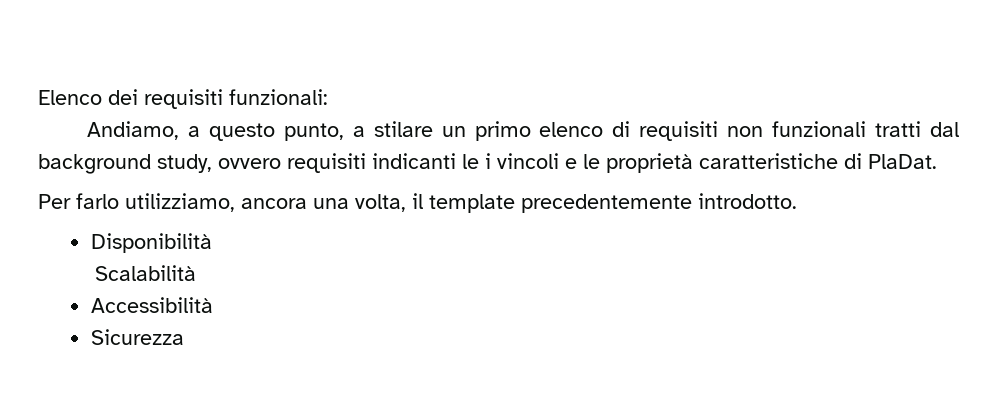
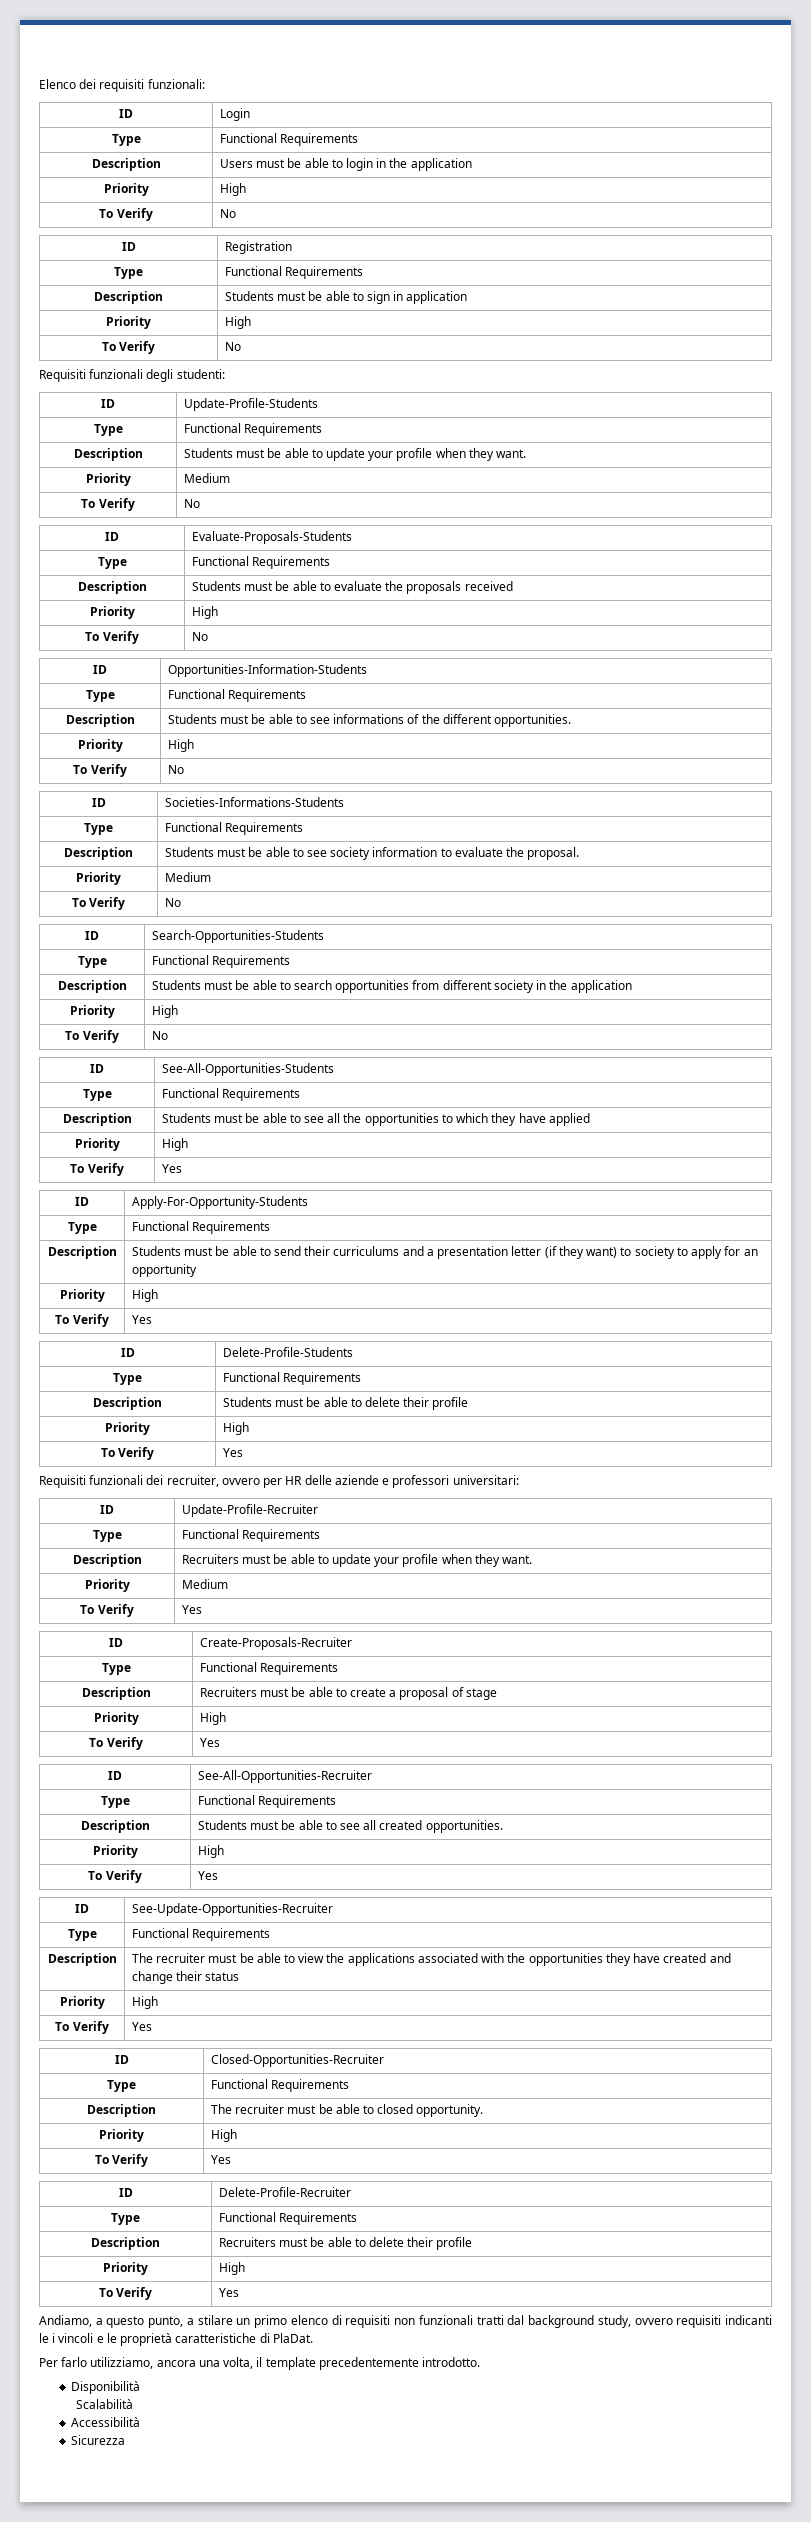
+ ID | Login
+ Type | Functional Requirements
+ Description | Users must be able to login in the application
+ Priority | High
+ To Verify | No
+ ID | Registration
+ Type | Functional Requirements
+ Description | Students must be able to sign in application
+ Priority | High
+ To Verify | No
+ Requisiti funzionali degli studenti:
+ ID | Update-Profile-Students
+ Type | Functional Requirements
+ Description | Students must be able to update your profile when they want.
+ Priority | Medium
+ To Verify | No
+ ID | Evaluate-Proposals-Students
+ Type | Functional Requirements
+ Description | Students must be able to evaluate the proposals received
+ Priority | High
+ To Verify | No
+ ID | Opportunities-Information-Students
+ Type | Functional Requirements
+ Description | Students must be able to see informations of the different opportunities.
+ Priority | High
+ To Verify | No
+ ID | Societies-Informations-Students
+ Type | Functional Requirements
+ Description | Students must be able to see society information to evaluate the proposal.
+ Priority | Medium
+ To Verify | No
+ ID | Search-Opportunities-Students
+ Type | Functional Requirements
+ Description | Students must be able to search opportunities from different society in the application
+ Priority | High
+ To Verify | No
+ ID | See-All-Opportunities-Students
+ Type | Functional Requirements
+ Description | Students must be able to see all the opportunities to which they have applied
+ Priority | High
+ To Verify | Yes
+ ID | Apply-For-Opportunity-Students
+ Type | Functional Requirements
+ Description | Students must be able to send their curriculums and a presentation letter (if they want) to society to apply for an opportunity
+ Priority | High
+ To Verify | Yes
+ ID | Delete-Profile-Students
+ Type | Functional Requirements
+ Description | Students must be able to delete their profile
+ Priority | High
+ To Verify | Yes
+ Requisiti funzionali dei recruiter, ovvero per HR delle aziende e professori universitari:
+ ID | Update-Profile-Recruiter
+ Type | Functional Requirements
+ Description | Recruiters must be able to update your profile when they want.
+ Priority | Medium
+ To Verify | Yes
+ ID | Create-Proposals-Recruiter
+ Type | Functional Requirements
+ Description | Recruiters must be able to create a proposal of stage
+ Priority | High
+ To Verify | Yes
+ ID | See-All-Opportunities-Recruiter
+ Type | Functional Requirements
+ Description | Students must be able to see all created opportunities.
+ Priority | High
+ To Verify | Yes
+ ID | See-Update-Opportunities-Recruiter
+ Type | Functional Requirements
+ Description | The recruiter must be able to view the applications associated with the opportunities they have created and change their status
+ Priority | High
+ To Verify | Yes
+ ID | Closed-Opportunities-Recruiter
+ Type | Functional Requirements
+ Description | The recruiter must be able to closed opportunity.
+ Priority | High
+ To Verify | Yes
+ ID | Delete-Profile-Recruiter
+ Type | Functional Requirements
+ Description | Recruiters must be able to delete their profile
+ Priority | High
+ To Verify | Yes

